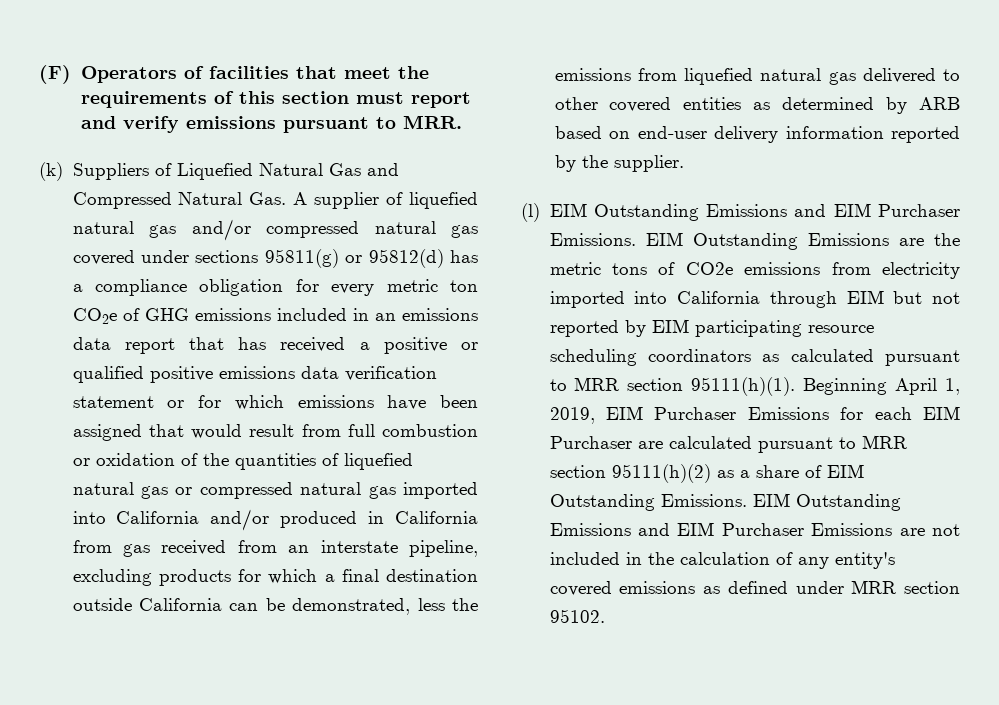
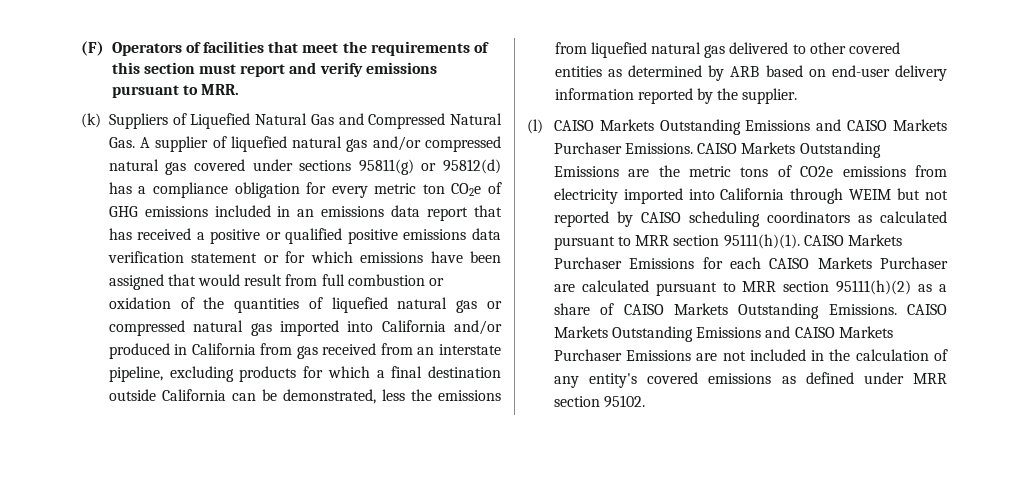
- (l) EIM Outstanding Emissions and EIM Purchaser Emissions. EIM Outstanding Emissions are the metric tons of CO2e emissions from electricity imported into California through EIM but not reported by EIM participating resource scheduling coordinators as calculated pursuant to MRR section 95111(h)(1).
+ (l) CAISO Markets Outstanding Emissions and CAISO Markets Purchaser Emissions. CAISO Markets Outstanding Emissions are the metric tons of CO2e emissions from electricity imported into California through WEIM but not reported by CAISO scheduling coordinators as calculated pursuant to MRR section 95111(h)(1).
- Beginning April 1, 2019, EIM Purchaser Emissions for each EIM Purchaser are calculated pursuant to MRR section 95111(h)(2) as a share of EIM Outstanding Emissions. EIM Outstanding Emissions and EIM Purchaser Emissions are not included in the calculation of any entity's covered emissions as defined under MRR section 95102.
+ CAISO Markets Purchaser Emissions for each CAISO Markets Purchaser are calculated pursuant to MRR section 95111(h)(2) as a share of CAISO Markets Outstanding Emissions. CAISO Markets Outstanding Emissions and CAISO Markets Purchaser Emissions are not included in the calculation of any entity's covered emissions as defined under MRR section 95102.

